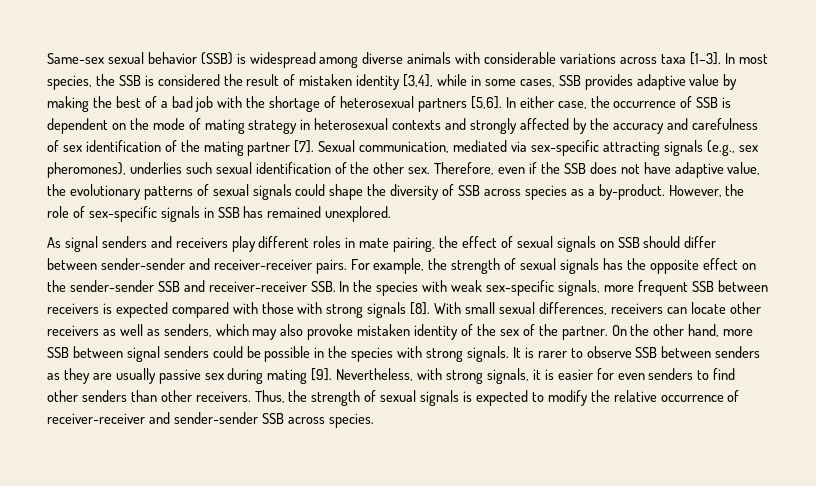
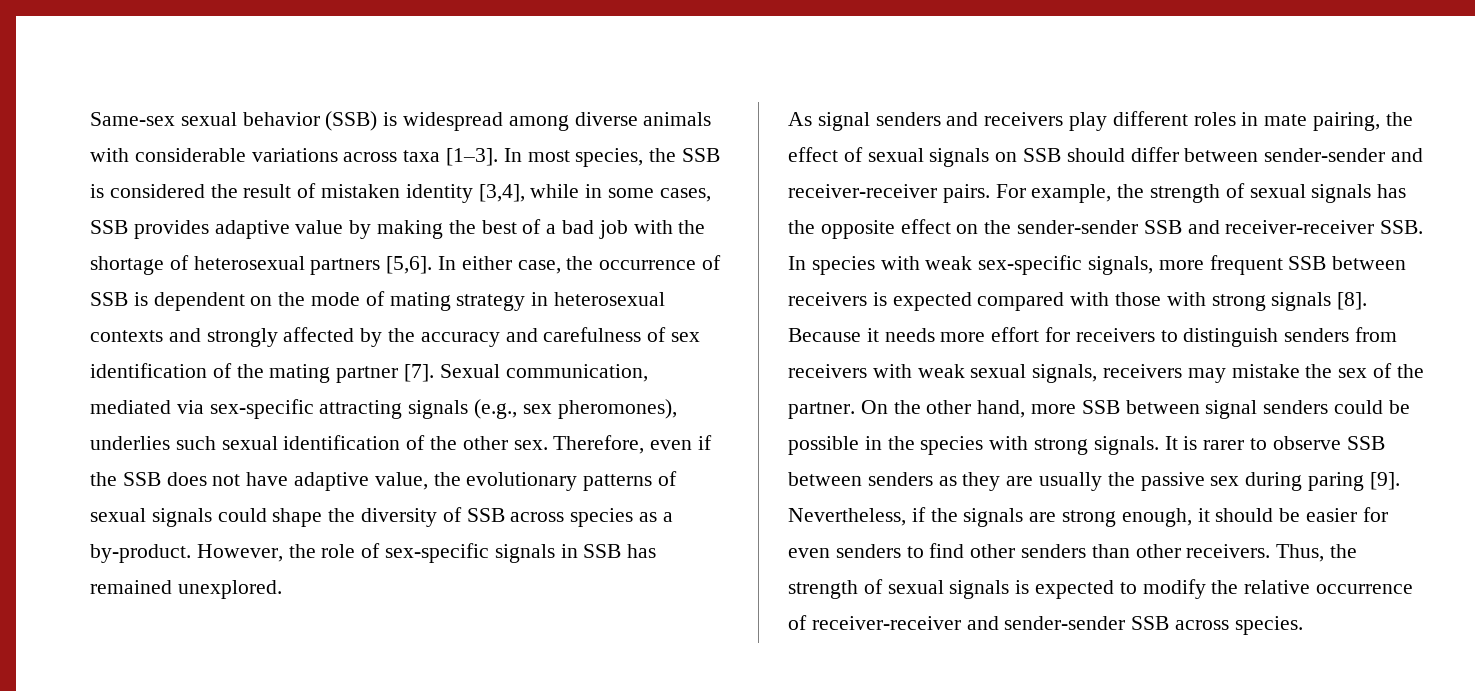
- For example, the strength of sexual signals has the opposite effect on the sender-sender SSB and receiver-receiver SSB. In the species with weak sex-specific signals, more frequent SSB between receivers is expected compared with those with strong signals [8].
+ For example, the strength of sexual signals has the opposite effect on the sender-sender SSB and receiver-receiver SSB. In species with weak sex-specific signals, more frequent SSB between receivers is expected compared with those with strong signals [8].
- With small sexual differences, receivers can locate other receivers as well as senders, which may also provoke mistaken identity of the sex of the partner.
+ Because it needs more effort for receivers to distinguish senders from receivers with weak sexual signals, receivers may mistake the sex of the partner.
- It is rarer to observe SSB between senders as they are usually passive sex during mating [9].
+ It is rarer to observe SSB between senders as they are usually the passive sex during paring [9].
- Nevertheless, with strong signals, it is easier for even senders to find other senders than other receivers.
+ Nevertheless, if the signals are strong enough, it should be easier for even senders to find other senders than other receivers.

